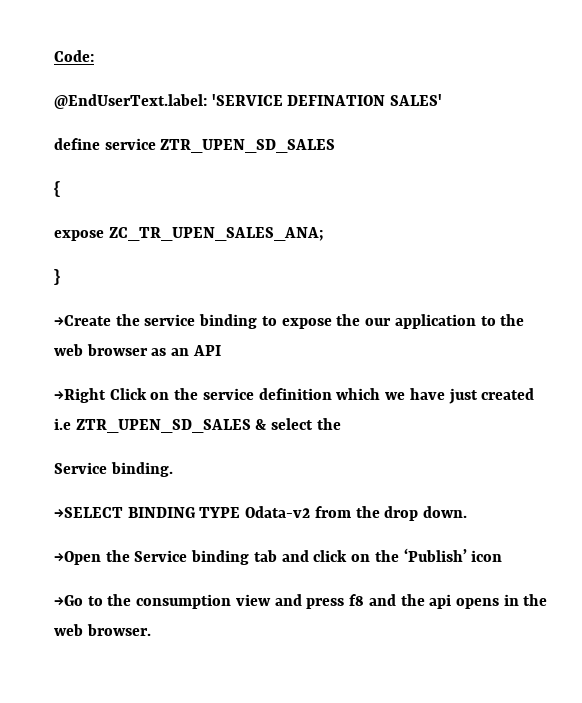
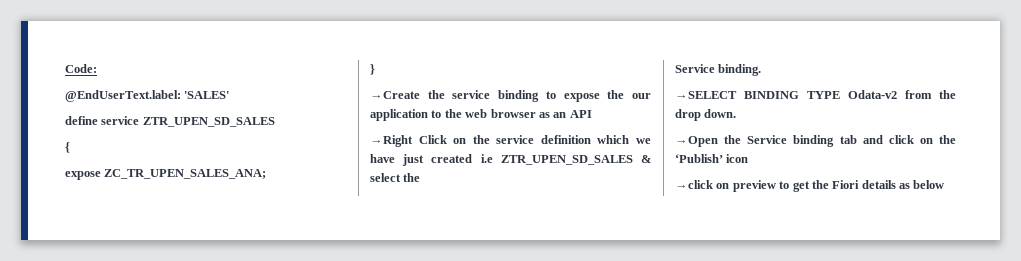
- @EndUserText.label: 'SERVICE DEFINATION SALES'
+ @EndUserText.label: 'SALES'
- →Go to the consumption view and press f8 and the api opens in the web browser.
+ →click on preview to get the Fiori details as below

